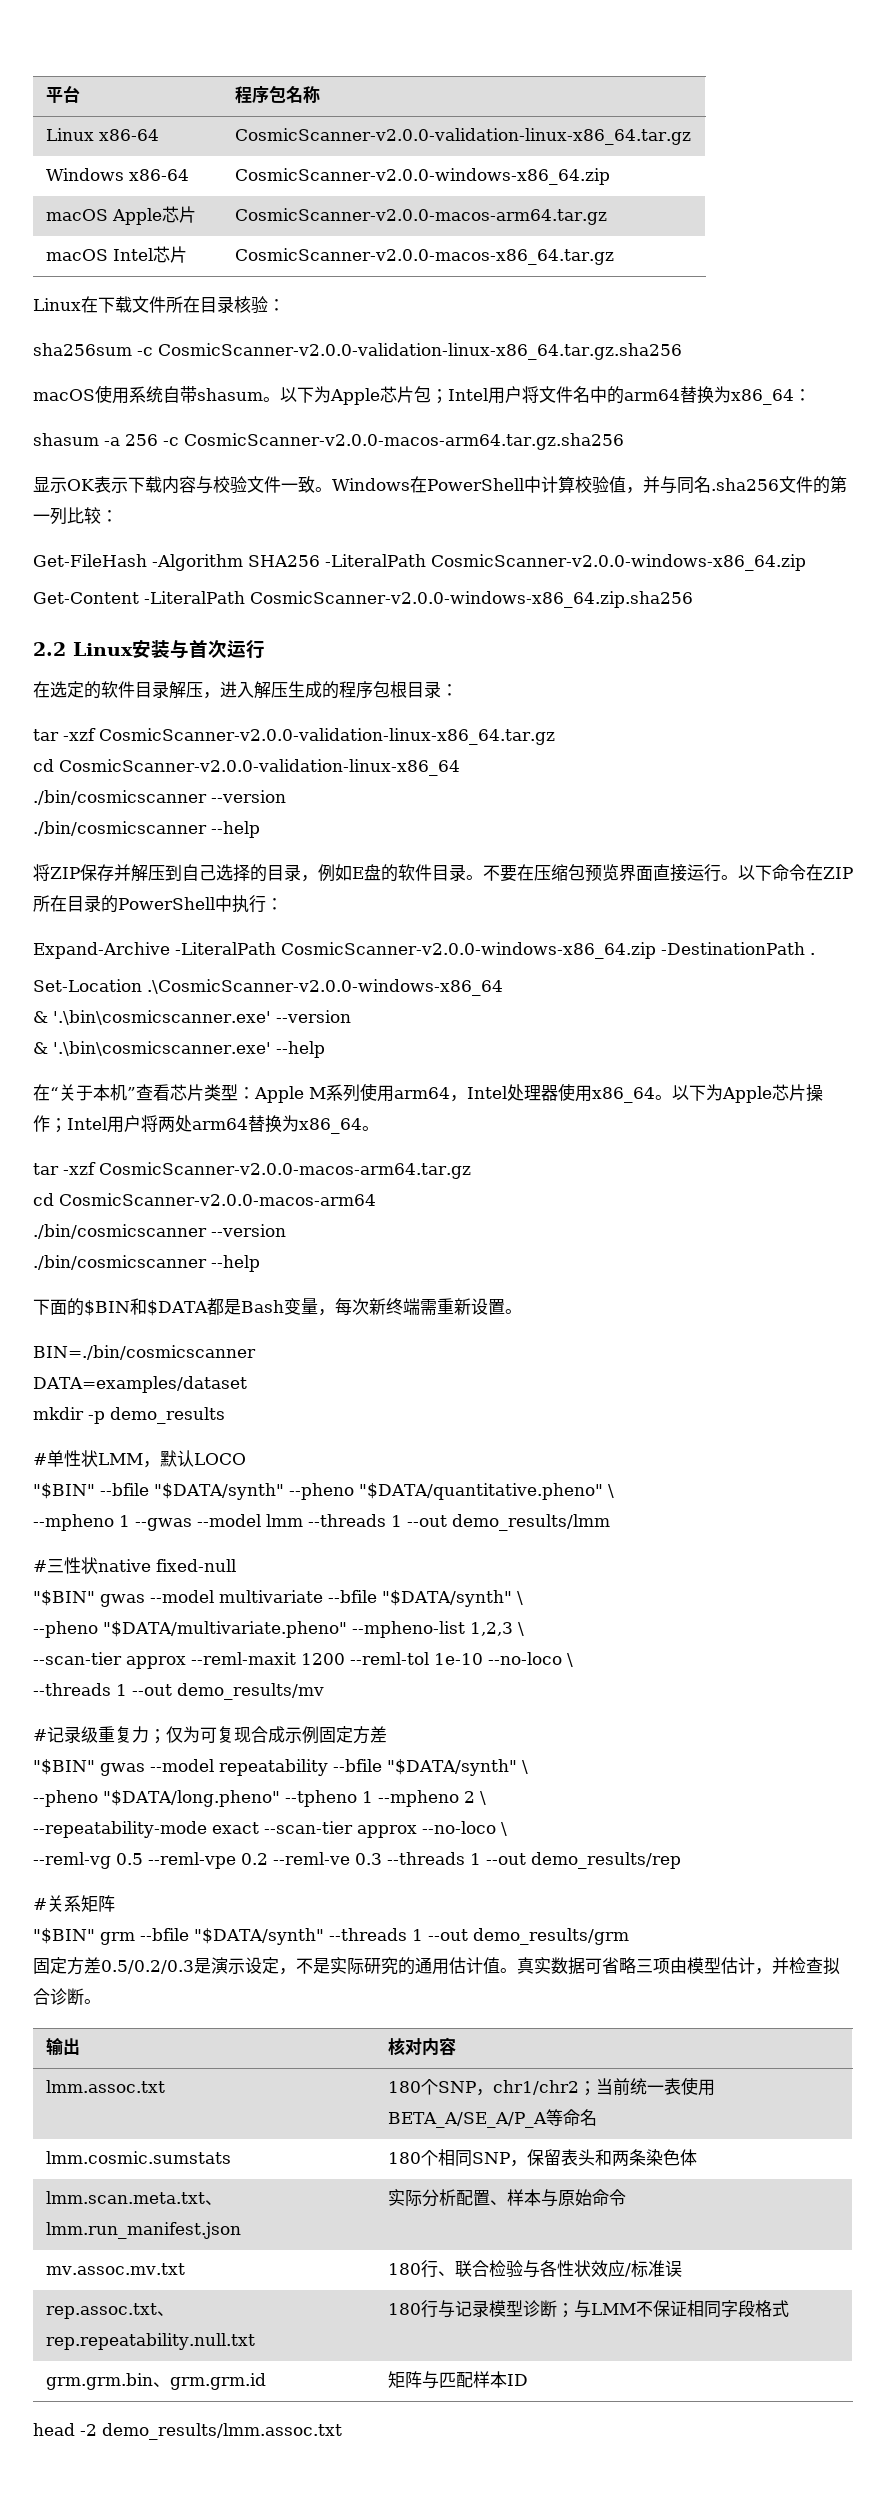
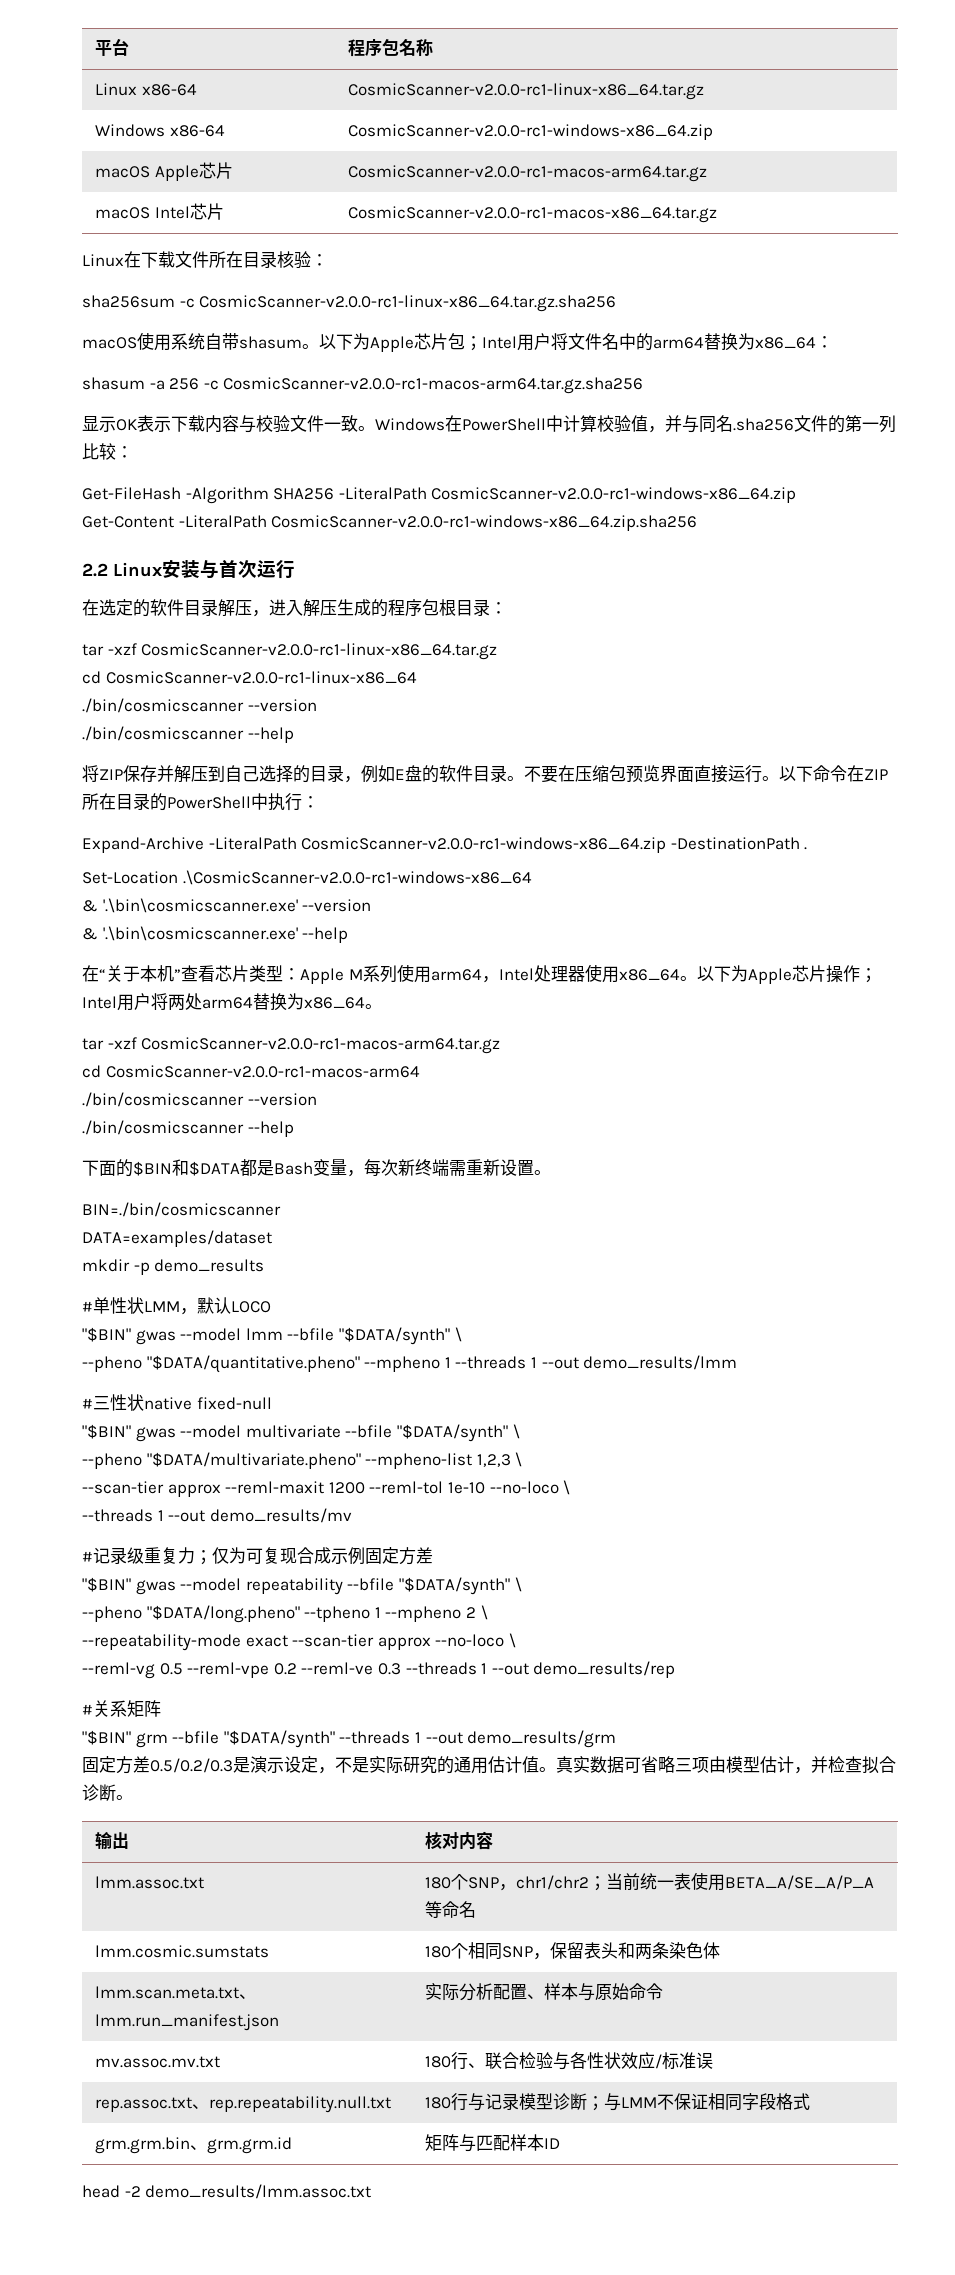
- Linux x86-64 | CosmicScanner-v2.0.0-validation-linux-x86_64.tar.gz
+ Linux x86-64 | CosmicScanner-v2.0.0-rc1-linux-x86_64.tar.gz
- Windows x86-64 | CosmicScanner-v2.0.0-windows-x86_64.zip
+ Windows x86-64 | CosmicScanner-v2.0.0-rc1-windows-x86_64.zip
- macOS Apple芯片 | CosmicScanner-v2.0.0-macos-arm64.tar.gz
+ macOS Apple芯片 | CosmicScanner-v2.0.0-rc1-macos-arm64.tar.gz
- macOS Intel芯片 | CosmicScanner-v2.0.0-macos-x86_64.tar.gz
+ macOS Intel芯片 | CosmicScanner-v2.0.0-rc1-macos-x86_64.tar.gz
- sha256sum -c CosmicScanner-v2.0.0-validation-linux-x86_64.tar.gz.sha256
+ sha256sum -c CosmicScanner-v2.0.0-rc1-linux-x86_64.tar.gz.sha256
- shasum -a 256 -c CosmicScanner-v2.0.0-macos-arm64.tar.gz.sha256
+ shasum -a 256 -c CosmicScanner-v2.0.0-rc1-macos-arm64.tar.gz.sha256
- Get-FileHash -Algorithm SHA256 -LiteralPath CosmicScanner-v2.0.0-windows-x86_64.zip
+ Get-FileHash -Algorithm SHA256 -LiteralPath CosmicScanner-v2.0.0-rc1-windows-x86_64.zip
- Get-Content -LiteralPath CosmicScanner-v2.0.0-windows-x86_64.zip.sha256
+ Get-Content -LiteralPath CosmicScanner-v2.0.0-rc1-windows-x86_64.zip.sha256
- tar -xzf CosmicScanner-v2.0.0-validation-linux-x86_64.tar.gz
- cd CosmicScanner-v2.0.0-validation-linux-x86_64
+ tar -xzf CosmicScanner-v2.0.0-rc1-linux-x86_64.tar.gz
+ cd CosmicScanner-v2.0.0-rc1-linux-x86_64
- Expand-Archive -LiteralPath CosmicScanner-v2.0.0-windows-x86_64.zip -DestinationPath .
+ Expand-Archive -LiteralPath CosmicScanner-v2.0.0-rc1-windows-x86_64.zip -DestinationPath .
- Set-Location .\CosmicScanner-v2.0.0-windows-x86_64
+ Set-Location .\CosmicScanner-v2.0.0-rc1-windows-x86_64
- tar -xzf CosmicScanner-v2.0.0-macos-arm64.tar.gz
- cd CosmicScanner-v2.0.0-macos-arm64
+ tar -xzf CosmicScanner-v2.0.0-rc1-macos-arm64.tar.gz
+ cd CosmicScanner-v2.0.0-rc1-macos-arm64
- "$BIN" --bfile "$DATA/synth" --pheno "$DATA/quantitative.pheno" \
- --mpheno 1 --gwas --model lmm --threads 1 --out demo_results/lmm
+ "$BIN" gwas --model lmm --bfile "$DATA/synth" \
+ --pheno "$DATA/quantitative.pheno" --mpheno 1 --threads 1 --out demo_results/lmm

